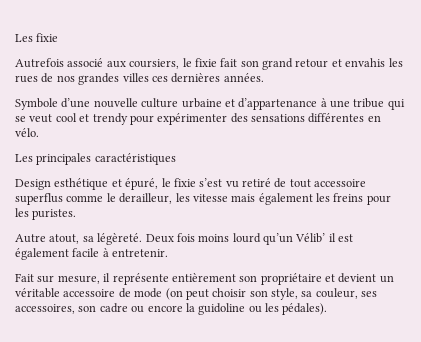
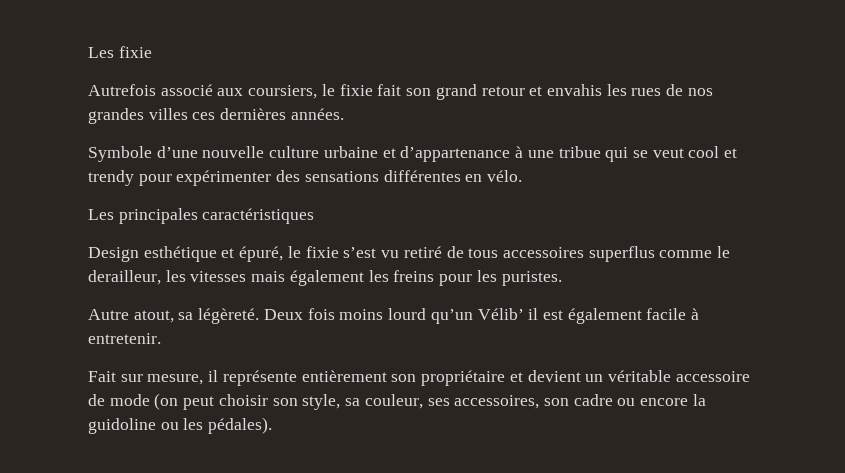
- Design esthétique et épuré, le fixie s’est vu retiré de tout accessoire superflus comme le derailleur, les vitesse mais également les freins pour les puristes.
+ Design esthétique et épuré, le fixie s’est vu retiré de tous accessoires superflus comme le derailleur, les vitesses mais également les freins pour les puristes.

